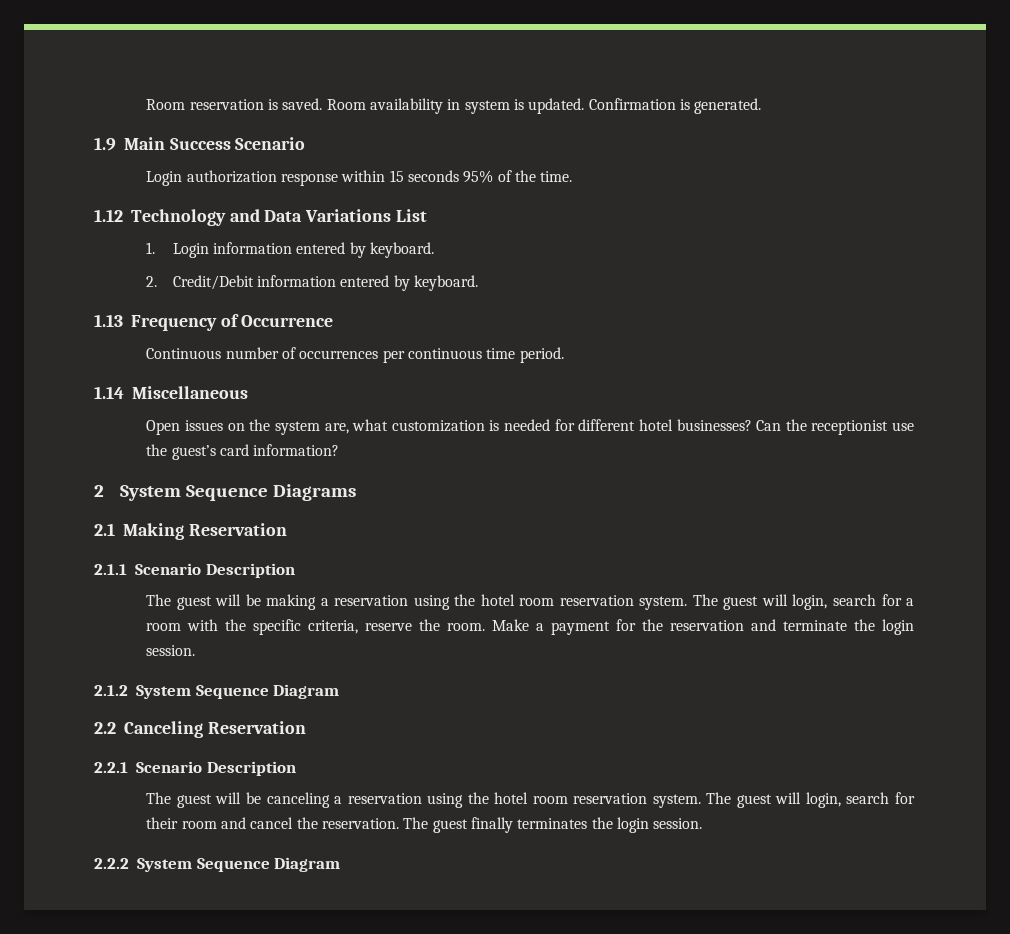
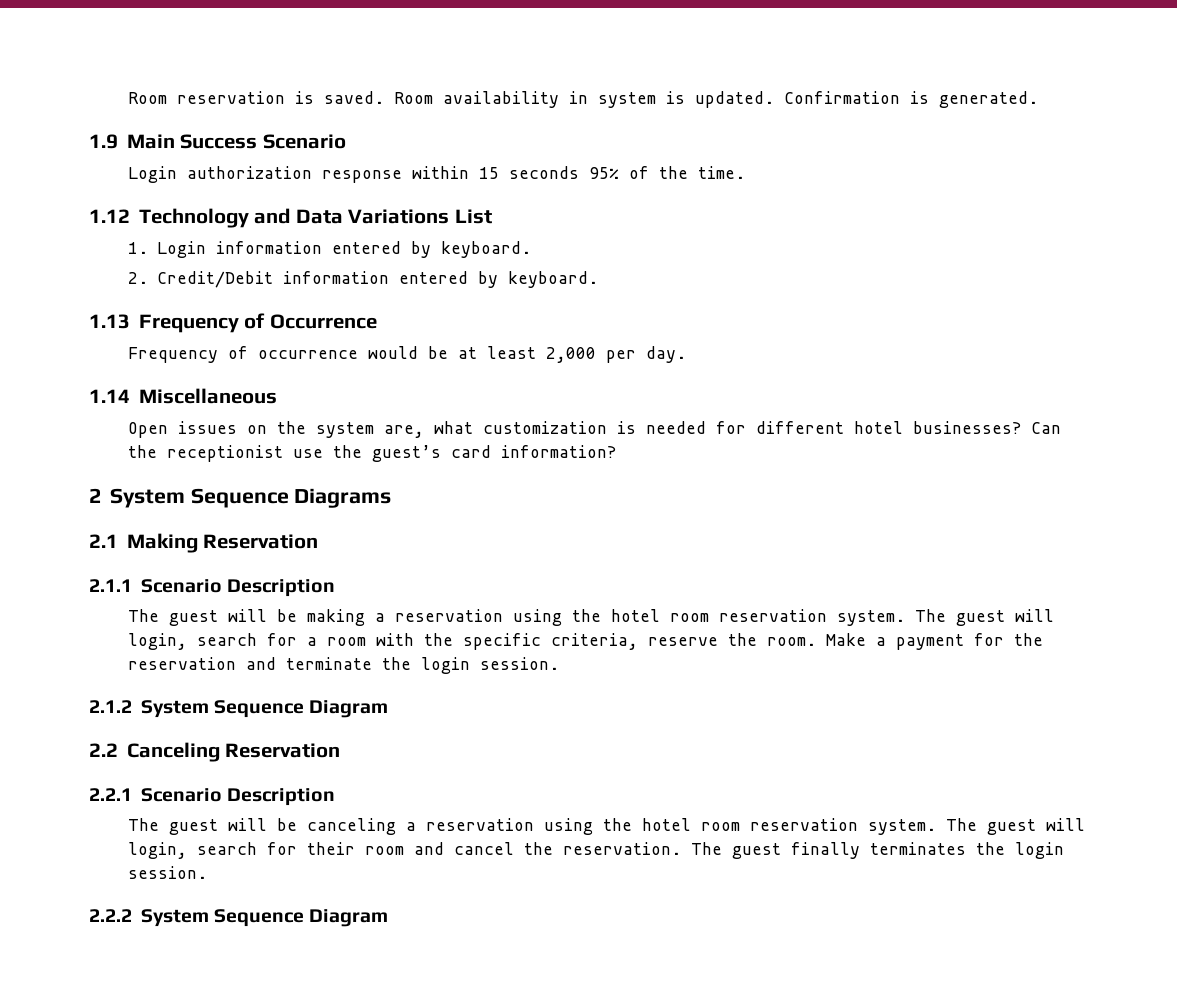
- Continuous number of occurrences per continuous time period.
+ Frequency of occurrence would be at least 2,000 per day.

